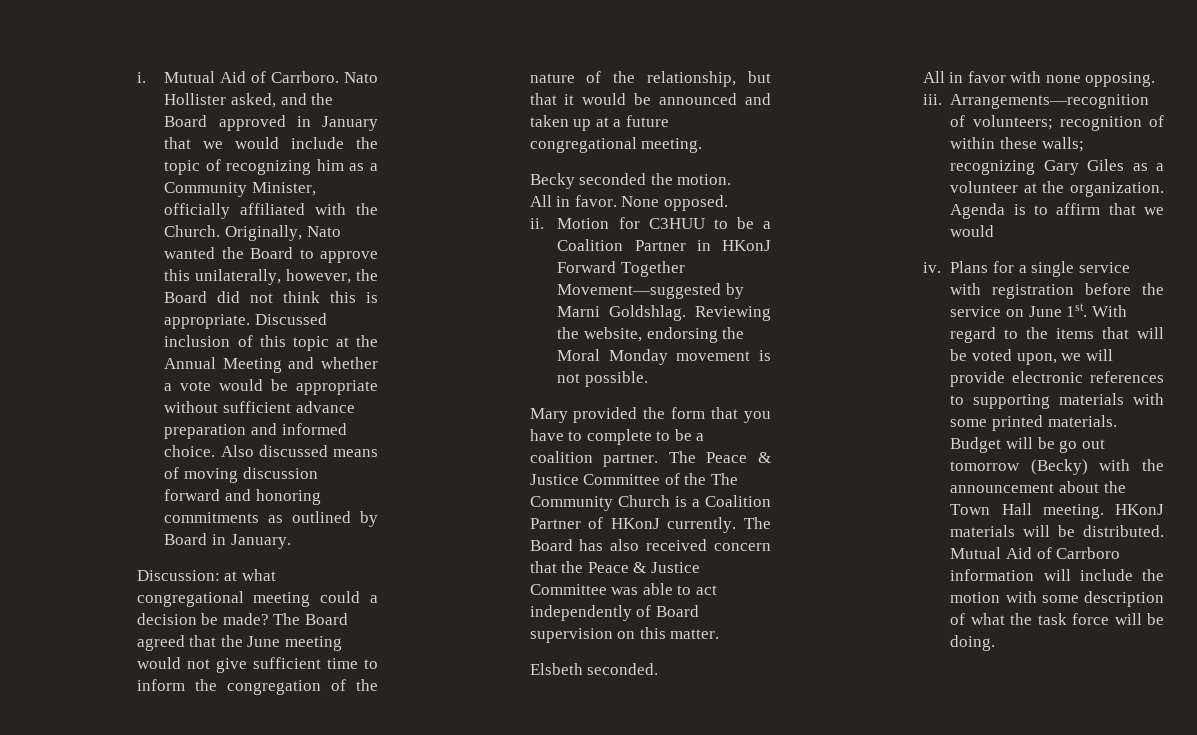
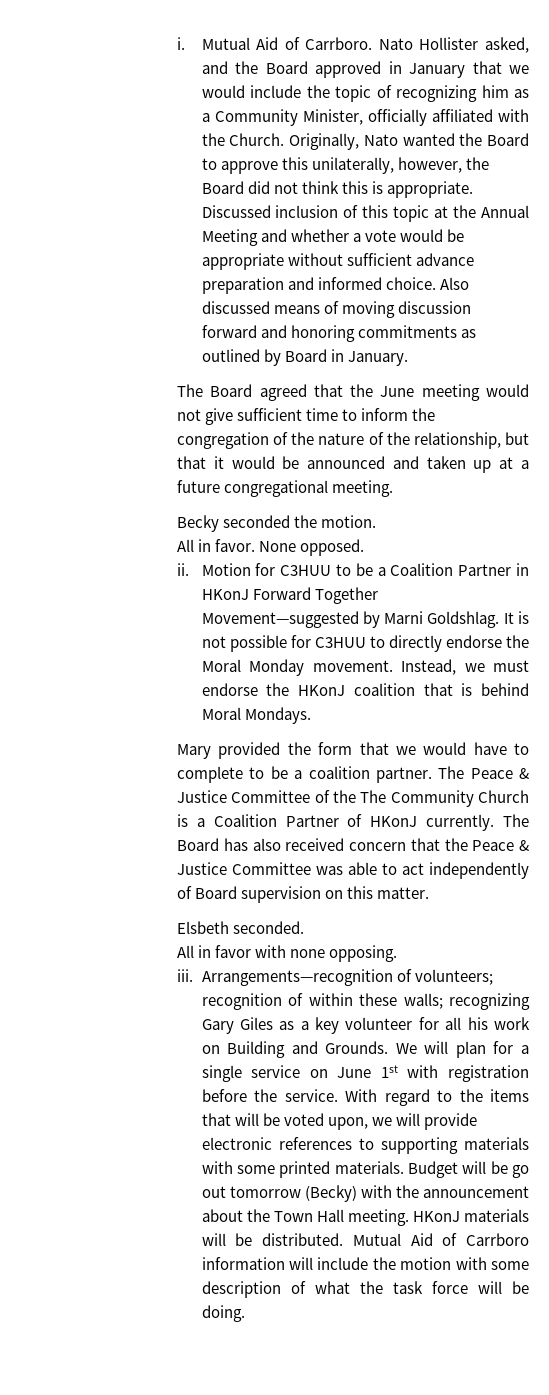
- Discussion: at what congregational meeting could a decision be made?
- Reviewing the website, endorsing the Moral Monday movement is not possible.
+ It is not possible for C3HUU to directly endorse the Moral Monday movement. Instead, we must endorse the HKonJ coalition that is behind Moral Mondays.
- Mary provided the form that you have to complete to be a coalition partner.
+ Mary provided the form that we would have to complete to be a coalition partner.
- Arrangements—recognition of volunteers; recognition of within these walls; recognizing Gary Giles as a volunteer at the organization. Agenda is to affirm that we would
- iv. Plans for a single service with registration before the service on June 1st.
+ Arrangements—recognition of volunteers; recognition of within these walls; recognizing Gary Giles as a key volunteer for all his work on Building and Grounds. We will plan for a single service on June 1st with registration before the service.

